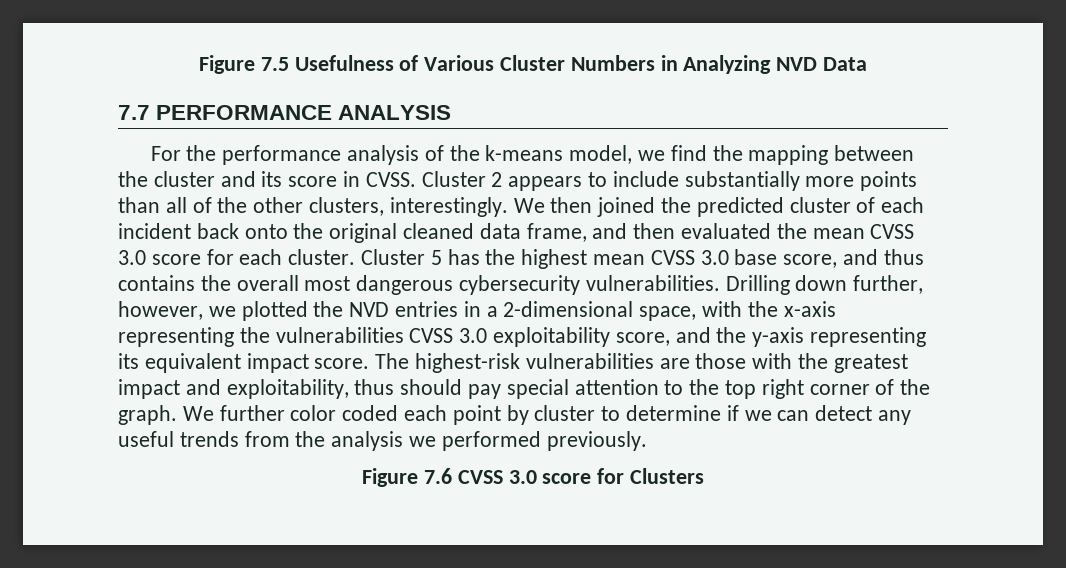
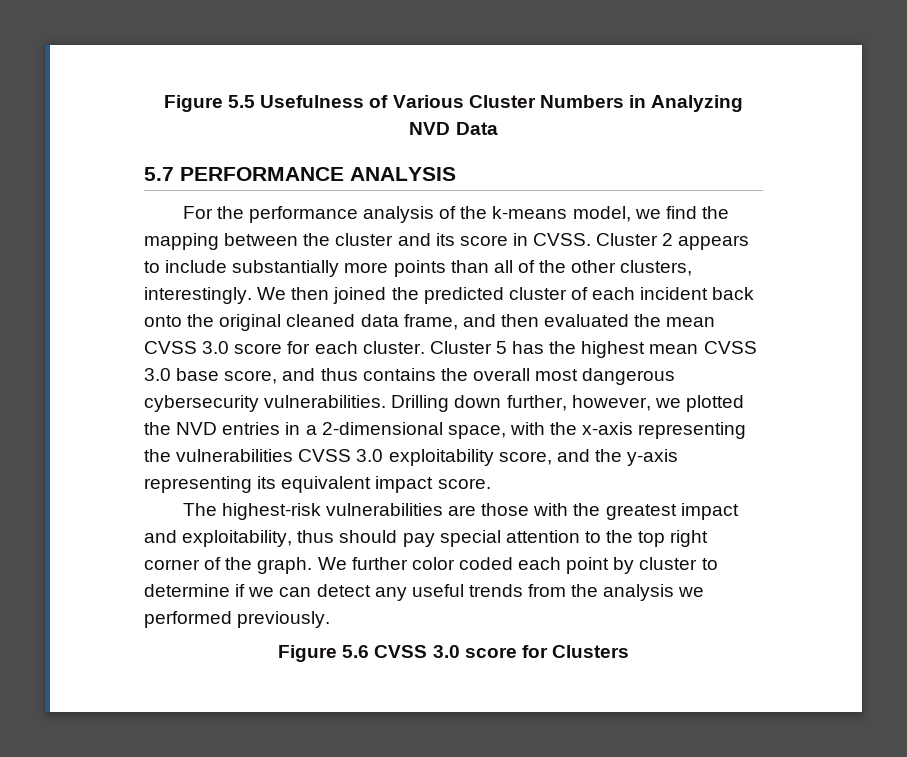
- Figure 7.5 Usefulness of Various Cluster Numbers in Analyzing NVD Data
+ Figure 5.5 Usefulness of Various Cluster Numbers in Analyzing NVD Data
- 7.7 PERFORMANCE ANALYSIS
+ 5.7 PERFORMANCE ANALYSIS
- Drilling down further, however, we plotted the NVD entries in a 2-dimensional space, with the x-axis representing the vulnerabilities CVSS 3.0 exploitability score, and the y-axis representing its equivalent impact score. The highest-risk vulnerabilities are those with the greatest impact and exploitability, thus should pay special attention to the top right corner of the graph.
+ Drilling down further, however, we plotted the NVD entries in a 2-dimensional space, with the x-axis representing the vulnerabilities CVSS 3.0 exploitability score, and the y-axis representing its equivalent impact score.
+ The highest-risk vulnerabilities are those with the greatest impact and exploitability, thus should pay special attention to the top right corner of the graph.
- Figure 7.6 CVSS 3.0 score for Clusters
+ Figure 5.6 CVSS 3.0 score for Clusters

